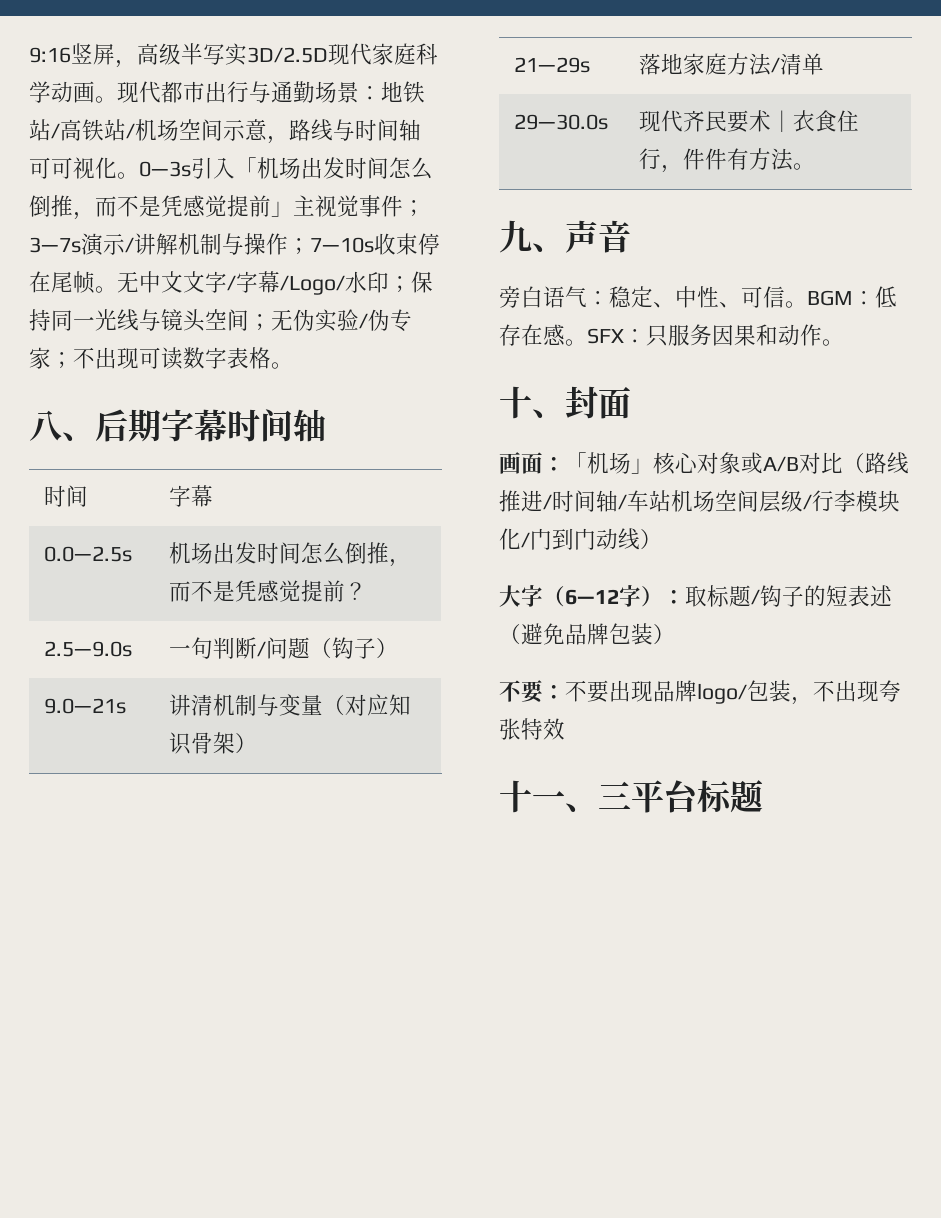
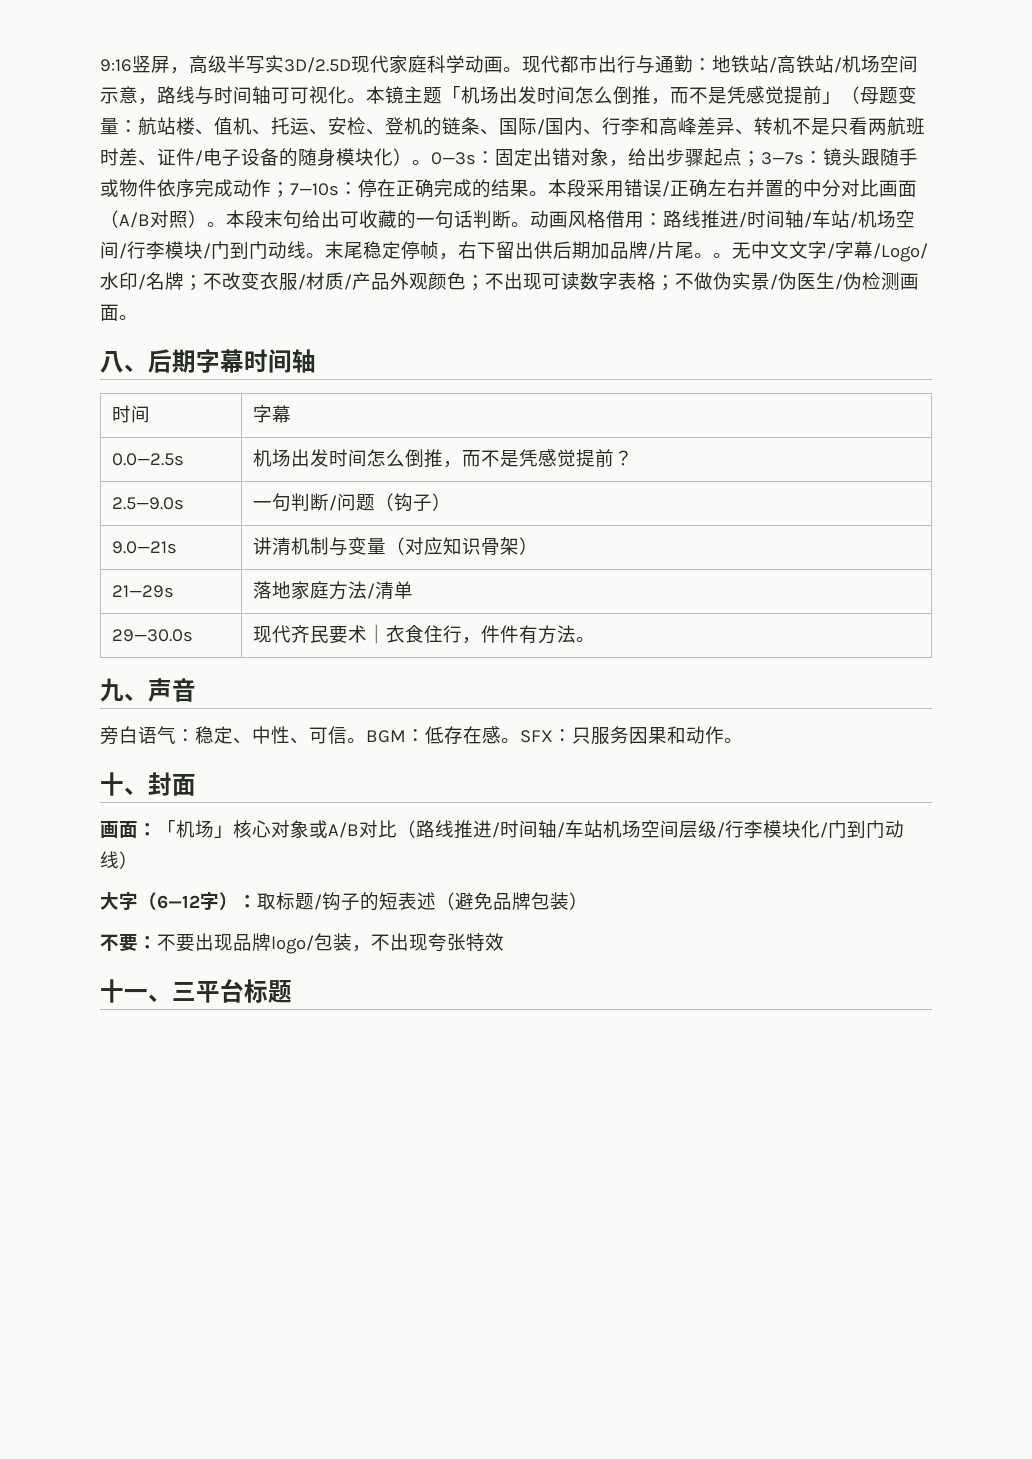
- 现代都市出行与通勤场景：地铁站/高铁站/机场空间示意，路线与时间轴可可视化。
+ 现代都市出行与通勤：地铁站/高铁站/机场空间示意，路线与时间轴可可视化。
- 0—3s引入「机场出发时间怎么倒推，而不是凭感觉提前」主视觉事件；3—7s演示/讲解机制与操作；7—10s收束停在尾帧。
+ 本镜主题「机场出发时间怎么倒推，而不是凭感觉提前」（母题变量：航站楼、值机、托运、安检、登机的链条、国际/国内、行李和高峰差异、转机不是只看两航班时差、证件/电子设备的随身模块化）。0—3s：固定出错对象，给出步骤起点；3—7s：镜头跟随手或物件依序完成动作；7—10s：停在正确完成的结果。本段采用错误/正确左右并置的中分对比画面（A/B对照）。本段末句给出可收藏的一句话判断。动画风格借用：路线推进/时间轴/车站/机场空间/行李模块/门到门动线。末尾稳定停帧，右下留出供后期加品牌/片尾。。
- 无中文文字/字幕/Logo/水印；保持同一光线与镜头空间；无伪实验/伪专家；不出现可读数字表格。
+ 无中文文字/字幕/Logo/水印/名牌；不改变衣服/材质/产品外观颜色；不出现可读数字表格；不做伪实景/伪医生/伪检测画面。

